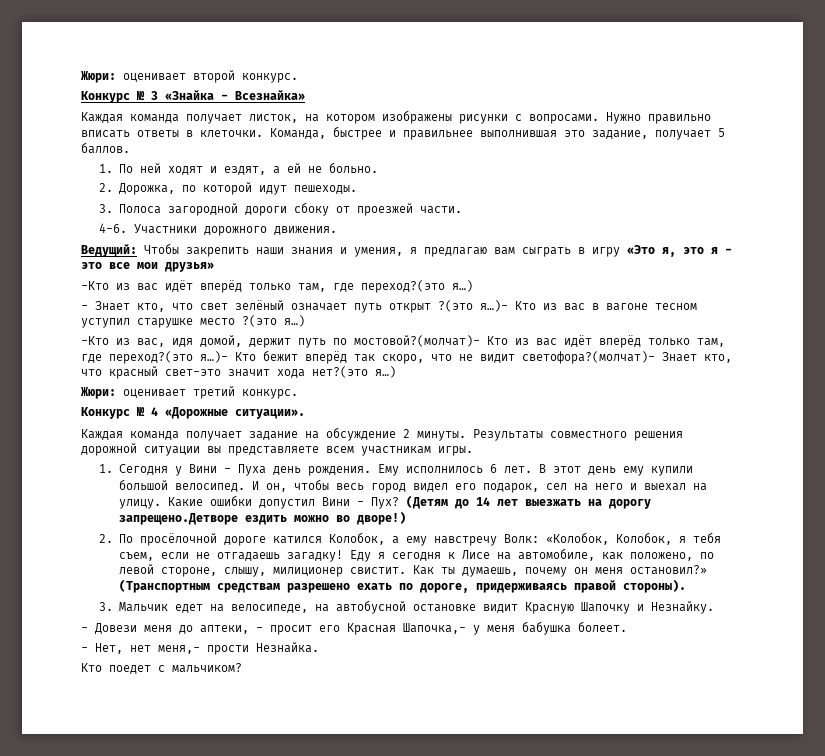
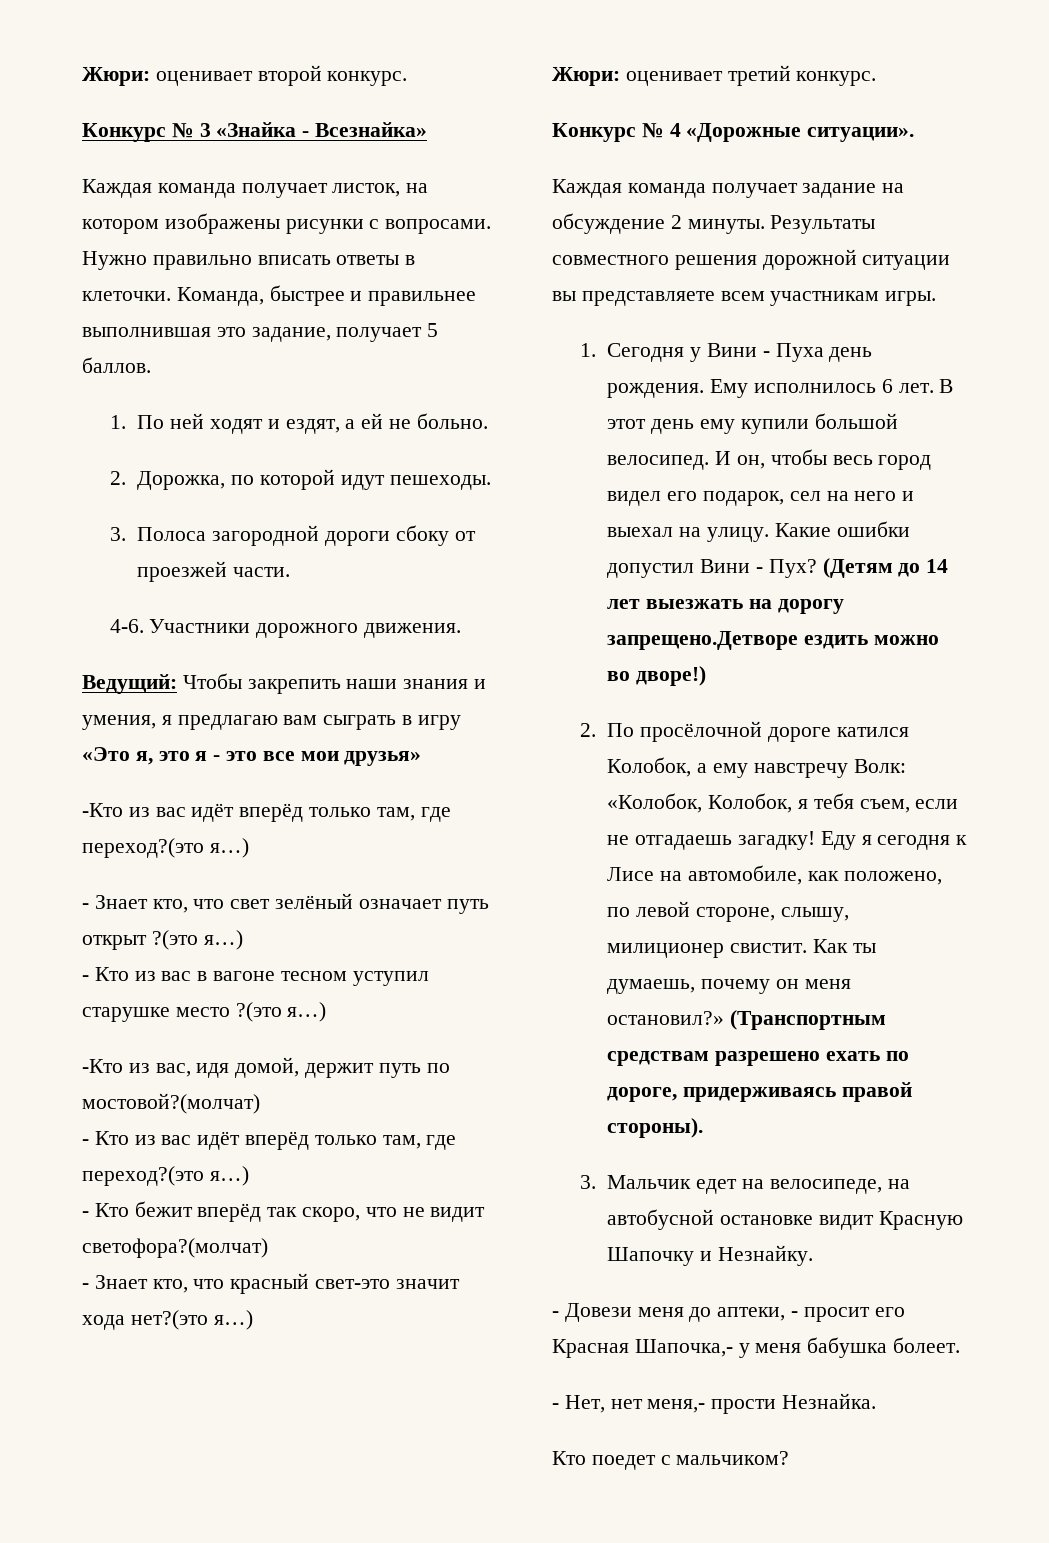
- - Знает кто, что свет зелёный означает путь открыт ?(это я…)- Кто из вас в вагоне тесном уступил старушке место ?(это я…)
+ - Знает кто, что свет зелёный означает путь открыт ?(это я…)
+ - Кто из вас в вагоне тесном уступил старушке место ?(это я…)
- -Кто из вас, идя домой, держит путь по мостовой?(молчат)- Кто из вас идёт вперёд только там, где переход?(это я…)- Кто бежит вперёд так скоро, что не видит светофора?(молчат)- Знает кто, что красный свет-это значит хода нет?(это я…)
+ -Кто из вас, идя домой, держит путь по мостовой?(молчат)
+ - Кто из вас идёт вперёд только там, где переход?(это я…)
+ - Кто бежит вперёд так скоро, что не видит светофора?(молчат)
+ - Знает кто, что красный свет-это значит хода нет?(это я…)

